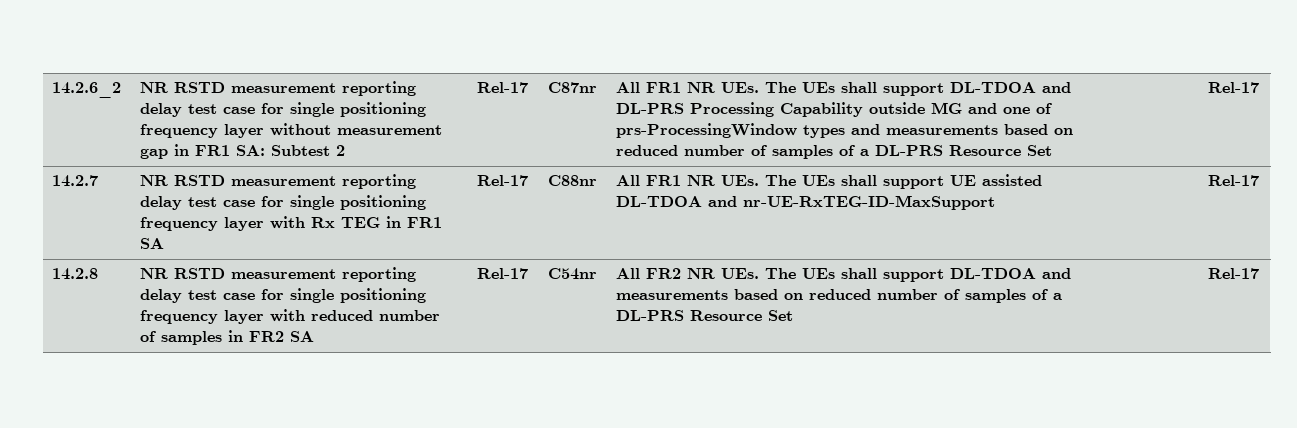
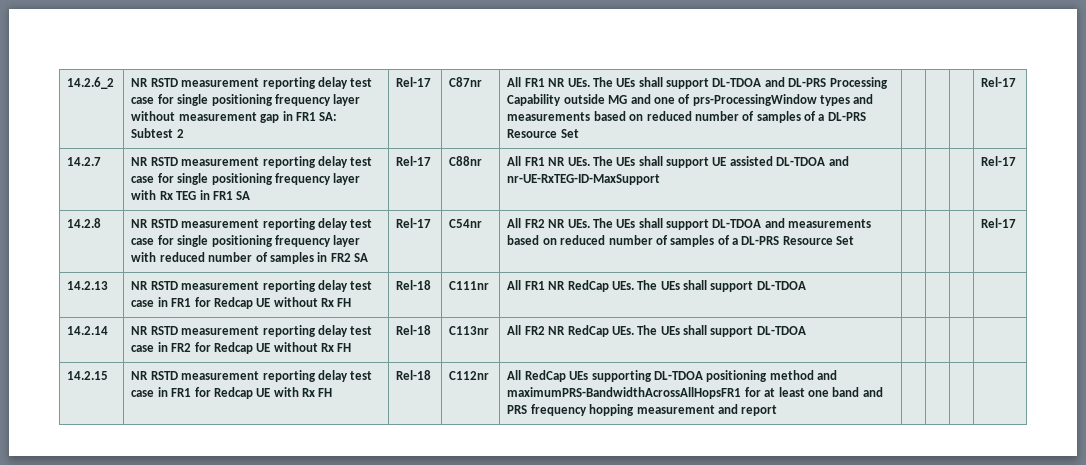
+ 14.2.13 | NR RSTD measurement reporting delay test case in FR1 for Redcap UE without Rx FH | Rel-18 | C111nr | All FR1 NR RedCap UEs. The UEs shall support DL-TDOA | | | |
+ 14.2.14 | NR RSTD measurement reporting delay test case in FR2 for Redcap UE without Rx FH | Rel-18 | C113nr | All FR2 NR RedCap UEs. The UEs shall support DL-TDOA | | | |
+ 14.2.15 | NR RSTD measurement reporting delay test case in FR1 for Redcap UE with Rx FH | Rel-18 | C112nr | All RedCap UEs supporting DL-TDOA positioning method and maximumPRS-BandwidthAcrossAllHopsFR1 for at least one band and PRS frequency hopping measurement and report | | | |

